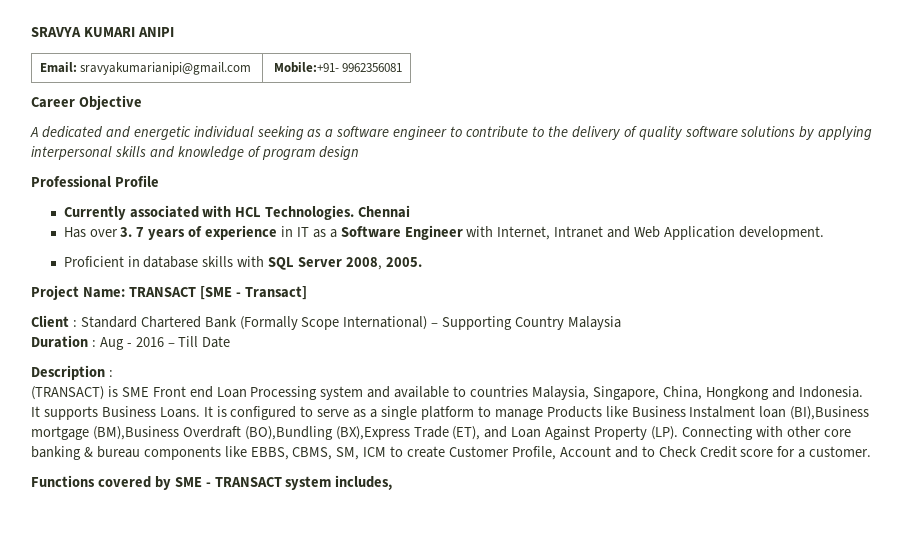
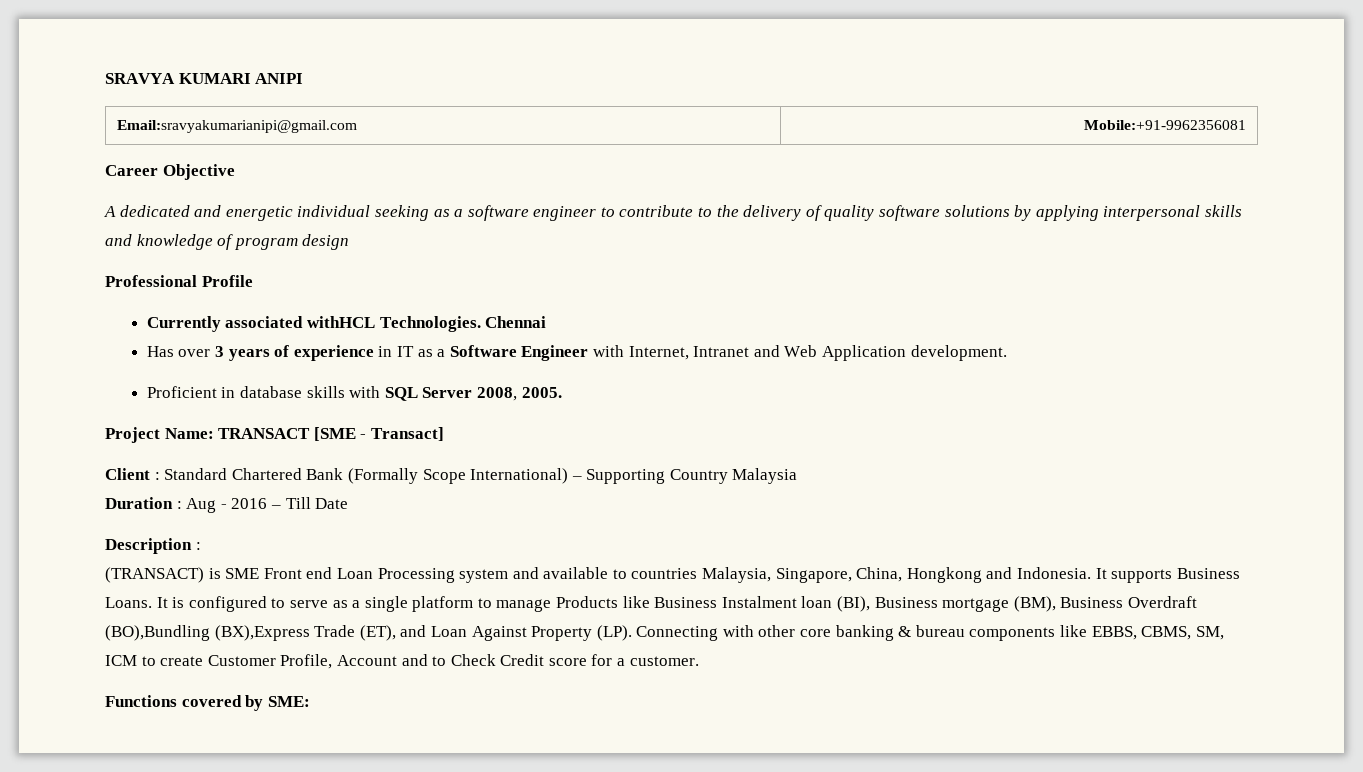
- Email: sravyakumarianipi@gmail.com | Mobile:+91- 9962356081
+ Email:sravyakumarianipi@gmail.com | Mobile:+91-9962356081
- Currently associated with HCL Technologies.
+ Currently associated withHCL Technologies.
- Has over 3. 7 years of experience in IT as a Software Engineer with Internet, Intranet and Web Application development.
+ Has over 3 years of experience in IT as a Software Engineer with Internet, Intranet and Web Application development.
- It is configured to serve as a single platform to manage Products like Business Instalment loan (BI),Business mortgage (BM),Business Overdraft (BO),Bundling (BX),Express Trade (ET), and Loan Against Property (LP). Connecting with other core banking & bureau components like EBBS, CBMS, SM, ICM to create Customer Profile, Account and to Check Credit score for a customer.
+ It is configured to serve as a single platform to manage Products like Business Instalment loan (BI), Business mortgage (BM), Business Overdraft (BO),Bundling (BX),Express Trade (ET), and Loan Against Property (LP). Connecting with other core banking & bureau components like EBBS, CBMS, SM, ICM to create Customer Profile, Account and to Check Credit score for a customer.
- Functions covered by SME - TRANSACT system includes,
+ Functions covered by SME:

